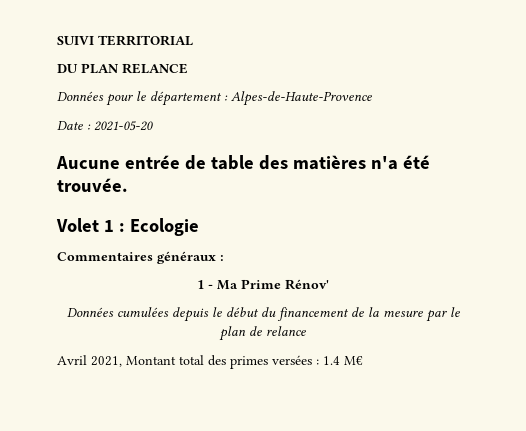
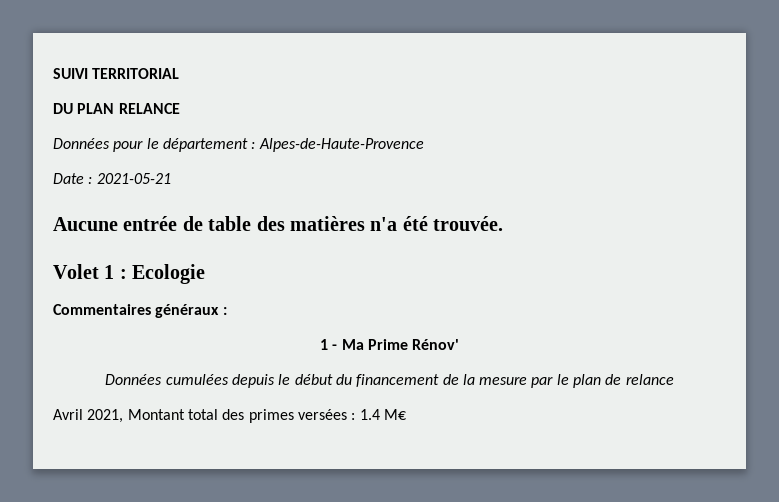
- Date : 2021-05-20
+ Date : 2021-05-21

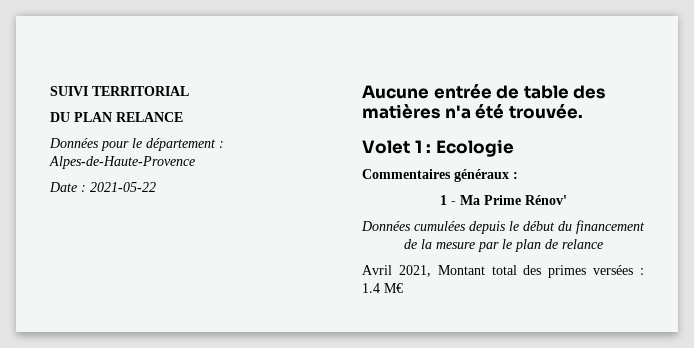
- Date : 2021-05-21
+ Date : 2021-05-22

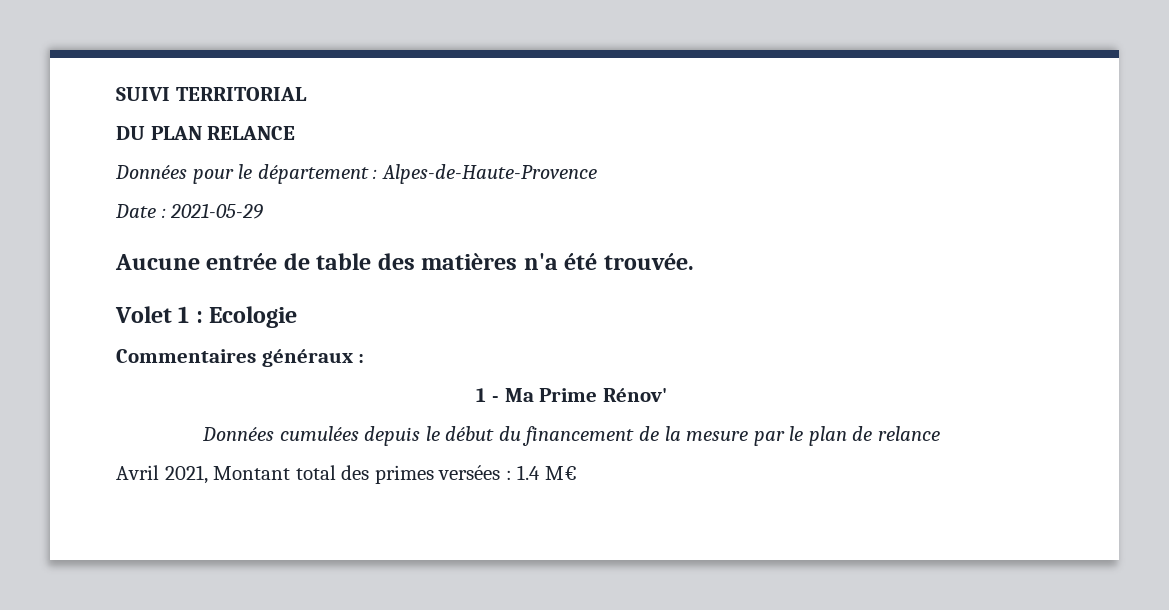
- Date : 2021-05-22
+ Date : 2021-05-29

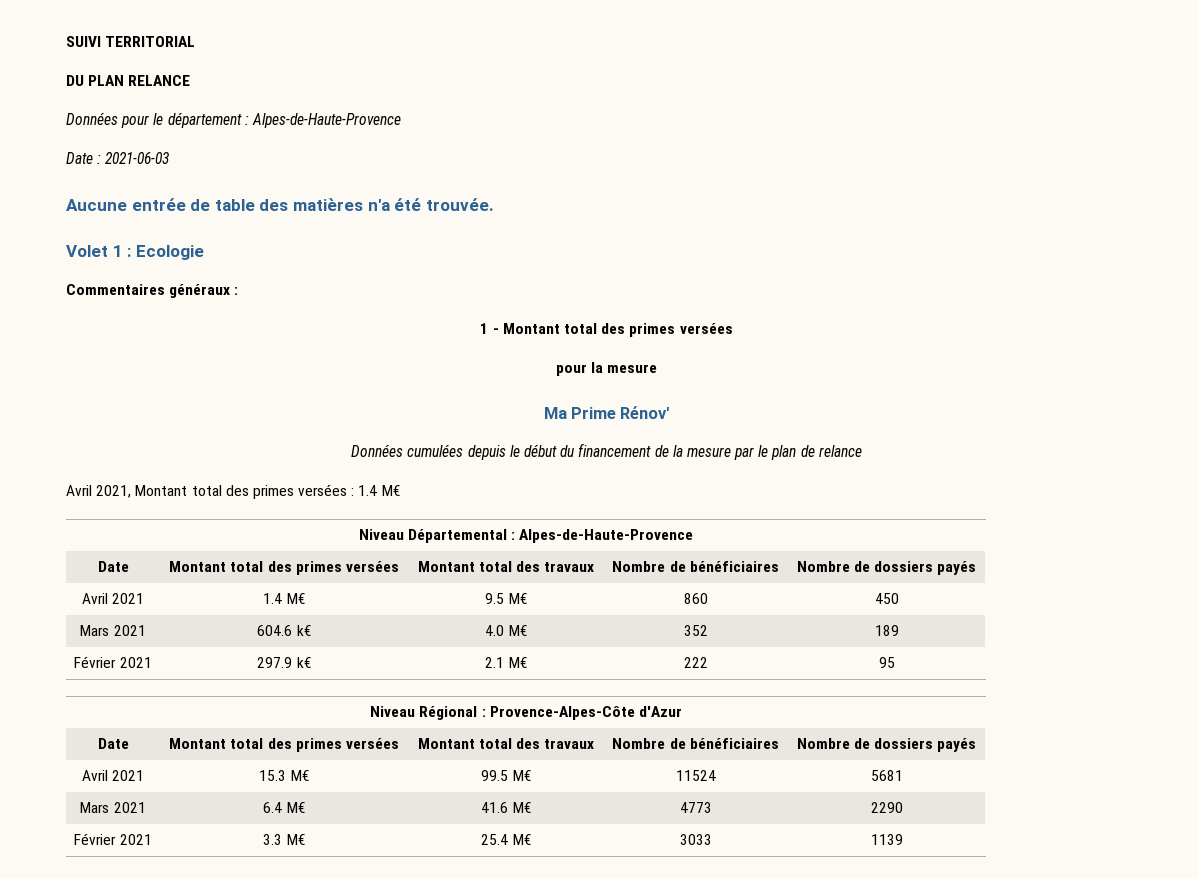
- Date : 2021-05-29
+ Date : 2021-06-03
- 1 - Ma Prime Rénov'
+ 1 - Montant total des primes versées
+ pour la mesure
+ Ma Prime Rénov'
+ Niveau Départemental : Alpes-de-Haute-Provence
+ Date | Montant total des primes versées | Montant total des travaux | Nombre de bénéficiaires | Nombre de dossiers payés
+ Avril 2021 | 1.4 M€ | 9.5 M€ | 860 | 450
+ Mars 2021 | 604.6 k€ | 4.0 M€ | 352 | 189
+ Février 2021 | 297.9 k€ | 2.1 M€ | 222 | 95
+ Niveau Régional : Provence-Alpes-Côte d'Azur
+ Date | Montant total des primes versées | Montant total des travaux | Nombre de bénéficiaires | Nombre de dossiers payés
+ Avril 2021 | 15.3 M€ | 99.5 M€ | 11524 | 5681
+ Mars 2021 | 6.4 M€ | 41.6 M€ | 4773 | 2290
+ Février 2021 | 3.3 M€ | 25.4 M€ | 3033 | 1139

